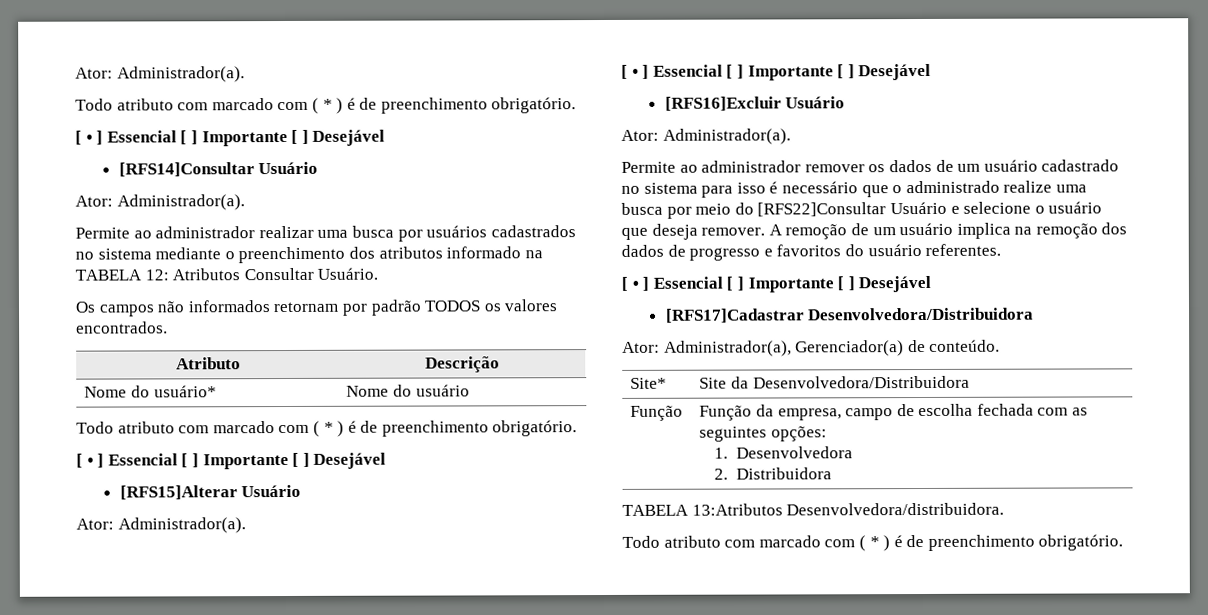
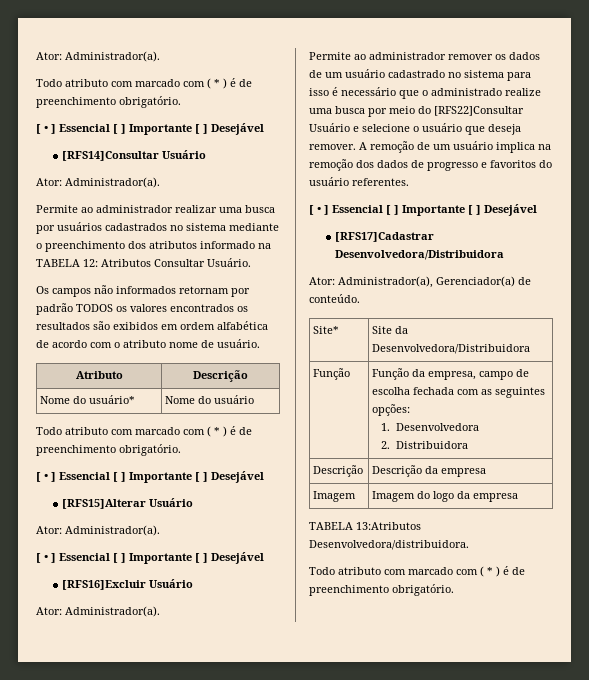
- Os campos não informados retornam por padrão TODOS os valores encontrados.
+ Os campos não informados retornam por padrão TODOS os valores encontrados os resultados são exibidos em ordem alfabética de acordo com o atributo nome de usuário.
+ Descrição | Descrição da empresa
+ Imagem | Imagem do logo da empresa

